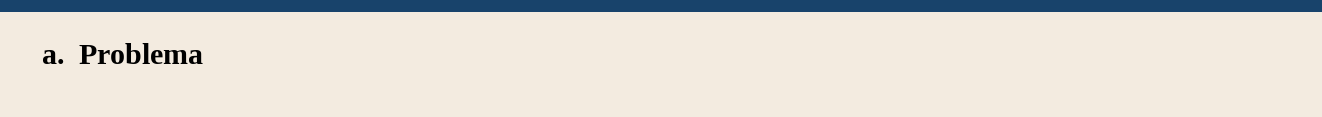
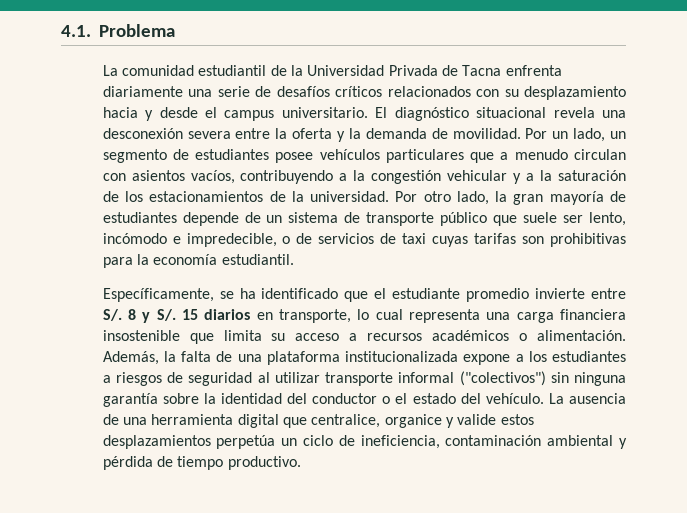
- a. Problema
+ 4.1. Problema
+ La comunidad estudiantil de la Universidad Privada de Tacna enfrenta diariamente una serie de desafíos críticos relacionados con su desplazamiento hacia y desde el campus universitario. El diagnóstico situacional revela una desconexión severa entre la oferta y la demanda de movilidad. Por un lado, un segmento de estudiantes posee vehículos particulares que a menudo circulan con asientos vacíos, contribuyendo a la congestión vehicular y a la saturación de los estacionamientos de la universidad. Por otro lado, la gran mayoría de estudiantes depende de un sistema de transporte público que suele ser lento, incómodo e impredecible, o de servicios de taxi cuyas tarifas son prohibitivas para la economía estudiantil.
+ Específicamente, se ha identificado que el estudiante promedio invierte entre S/. 8 y S/. 15 diarios en transporte, lo cual representa una carga financiera insostenible que limita su acceso a recursos académicos o alimentación. Además, la falta de una plataforma institucionalizada expone a los estudiantes a riesgos de seguridad al utilizar transporte informal ("colectivos") sin ninguna garantía sobre la identidad del conductor o el estado del vehículo. La ausencia de una herramienta digital que centralice, organice y valide estos desplazamientos perpetúa un ciclo de ineficiencia, contaminación ambiental y pérdida de tiempo productivo.

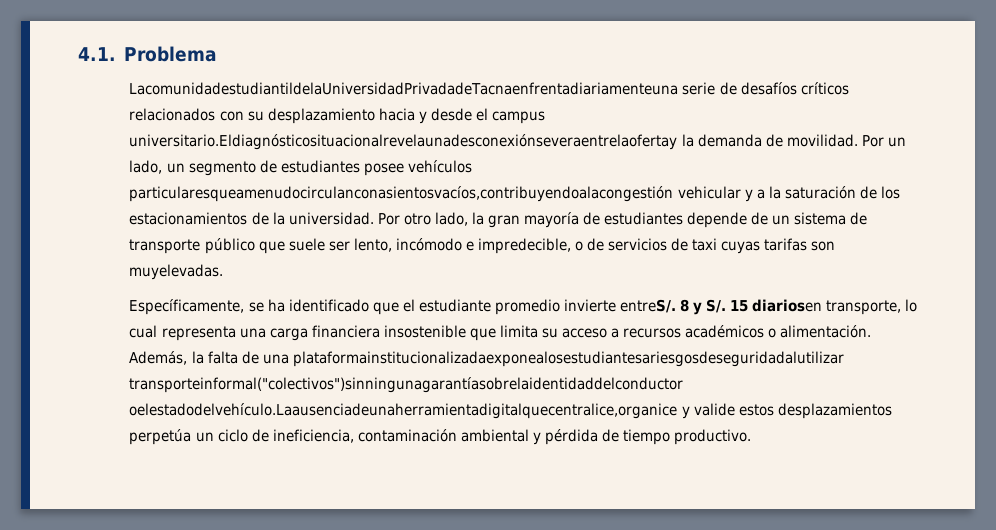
- La comunidad estudiantil de la Universidad Privada de Tacna enfrenta diariamente una serie de desafíos críticos relacionados con su desplazamiento hacia y desde el campus universitario. El diagnóstico situacional revela una desconexión severa entre la oferta y la demanda de movilidad.
+ LacomunidadestudiantildelaUniversidadPrivadadeTacnaenfrentadiariamenteuna serie de desafíos críticos relacionados con su desplazamiento hacia y desde el campus universitario.Eldiagnósticosituacionalrevelaunadesconexiónseveraentrelaofertay la demanda de movilidad.
- Por un lado, un segmento de estudiantes posee vehículos particulares que a menudo circulan con asientos vacíos, contribuyendo a la congestión vehicular y a la saturación de los estacionamientos de la universidad.
+ Por un lado, un segmento de estudiantes posee vehículos particularesqueamenudocirculanconasientosvacíos,contribuyendoalacongestión vehicular y a la saturación de los estacionamientos de la universidad.
- Por otro lado, la gran mayoría de estudiantes depende de un sistema de transporte público que suele ser lento, incómodo e impredecible, o de servicios de taxi cuyas tarifas son prohibitivas para la economía estudiantil.
+ Por otro lado, la gran mayoría de estudiantes depende de un sistema de transporte público que suele ser lento, incómodo e impredecible, o de servicios de taxi cuyas tarifas son muyelevadas.
- Específicamente, se ha identificado que el estudiante promedio invierte entre S/. 8 y S/. 15 diarios en transporte, lo cual representa una carga financiera insostenible que limita su acceso a recursos académicos o alimentación.
+ Específicamente, se ha identificado que el estudiante promedio invierte entreS/. 8 y S/. 15 diariosen transporte, lo cual representa una carga financiera insostenible que limita su acceso a recursos académicos o alimentación.
- Además, la falta de una plataforma institucionalizada expone a los estudiantes a riesgos de seguridad al utilizar transporte informal ("colectivos") sin ninguna garantía sobre la identidad del conductor o el estado del vehículo. La ausencia de una herramienta digital que centralice, organice y valide estos desplazamientos perpetúa un ciclo de ineficiencia, contaminación ambiental y pérdida de tiempo productivo.
+ Además, la falta de una plataformainstitucionalizadaexponealosestudiantesariesgosdeseguridadalutilizar transporteinformal("colectivos")sinningunagarantíasobrelaidentidaddelconductor oelestadodelvehículo.Laausenciadeunaherramientadigitalquecentralice,organice y valide estos desplazamientos perpetúa un ciclo de ineficiencia, contaminación ambiental y pérdida de tiempo productivo.

